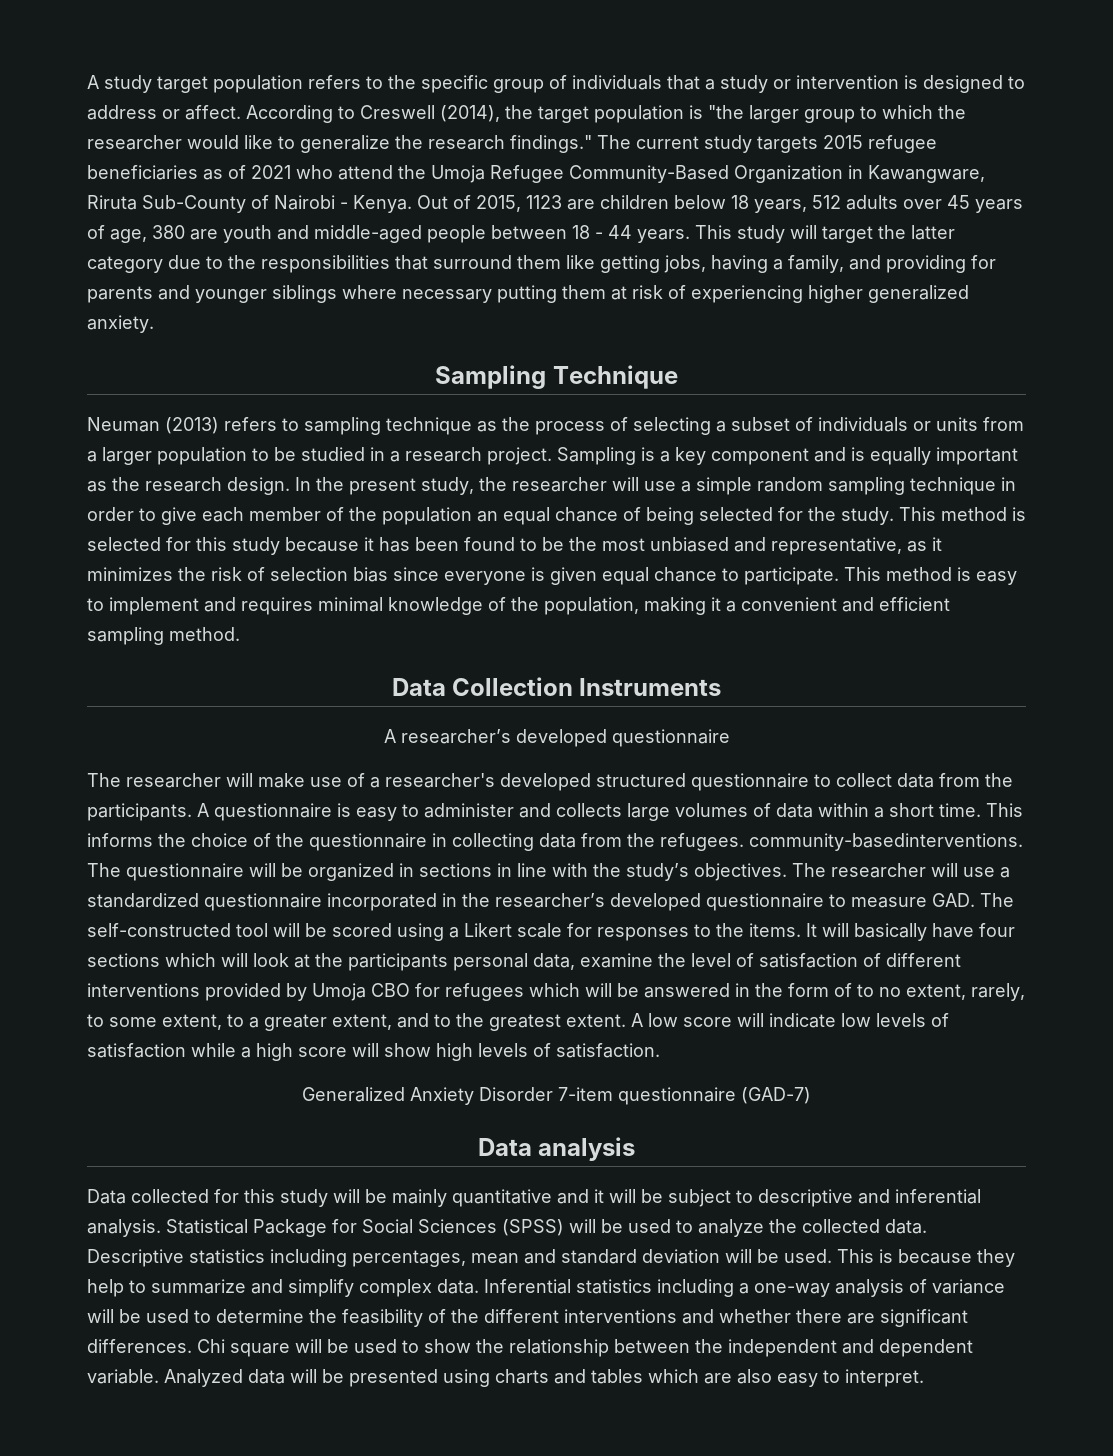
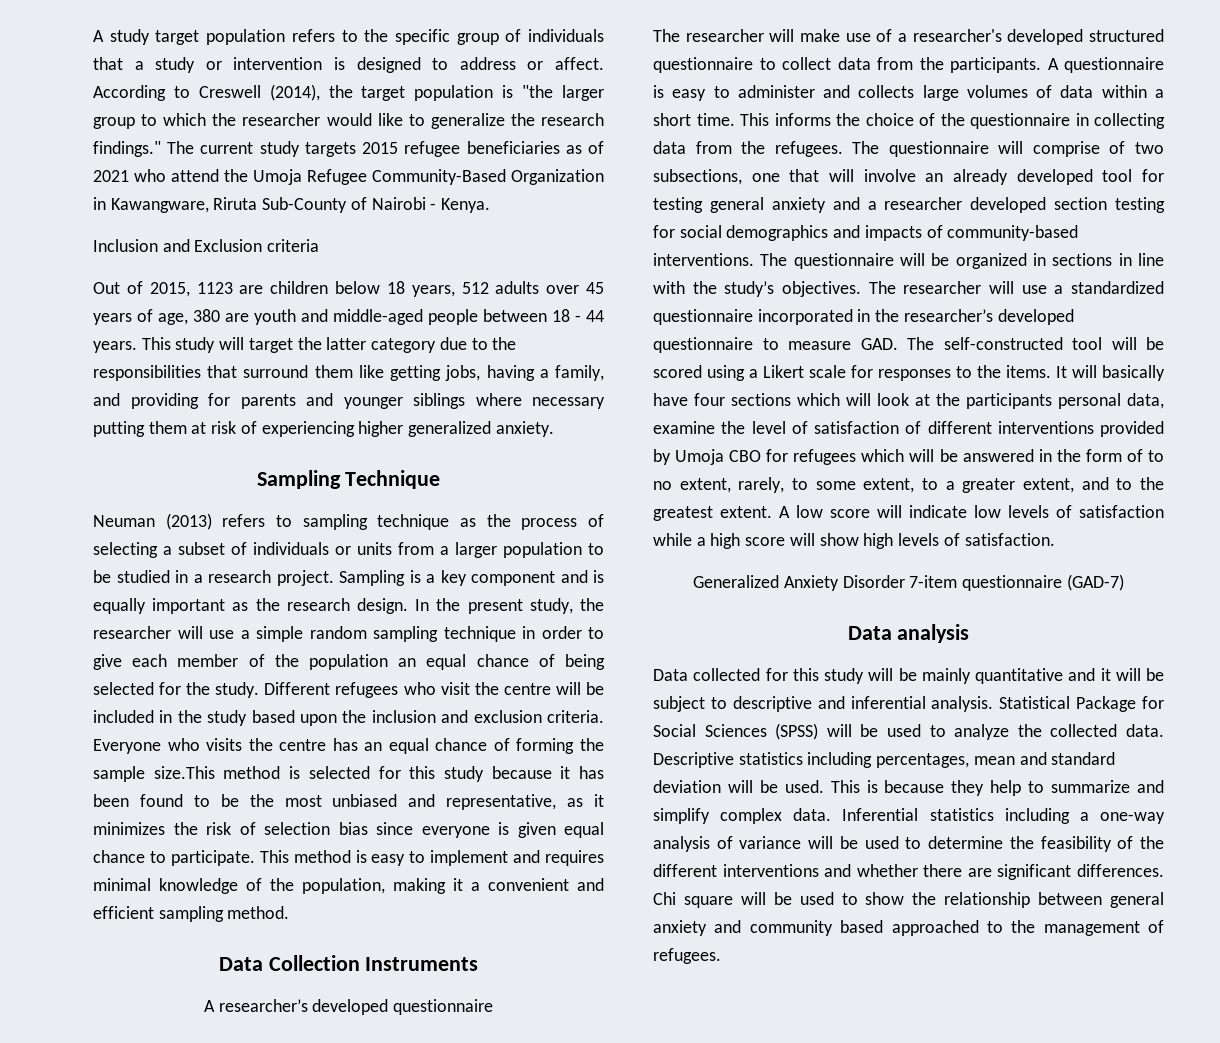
- The current study targets 2015 refugee beneficiaries as of 2021 who attend the Umoja Refugee Community-Based Organization in Kawangware, Riruta Sub-County of Nairobi - Kenya. Out of 2015, 1123 are children below 18 years, 512 adults over 45 years of age, 380 are youth and middle-aged people between 18 - 44 years.
+ The current study targets 2015 refugee beneficiaries as of 2021 who attend the Umoja Refugee Community-Based Organization in Kawangware, Riruta Sub-County of Nairobi - Kenya.
+ Inclusion and Exclusion criteria
+ Out of 2015, 1123 are children below 18 years, 512 adults over 45 years of age, 380 are youth and middle-aged people between 18 - 44 years.
- This method is selected for this study because it has been found to be the most unbiased and representative, as it minimizes the risk of selection bias since everyone is given equal chance to participate.
+ Different refugees who visit the centre will be included in the study based upon the inclusion and exclusion criteria. Everyone who visits the centre has an equal chance of forming the sample size.This method is selected for this study because it has been found to be the most unbiased and representative, as it minimizes the risk of selection bias since everyone is given equal chance to participate.
- This informs the choice of the questionnaire in collecting data from the refugees. community-basedinterventions.
+ This informs the choice of the questionnaire in collecting data from the refugees. The questionnaire will comprise of two subsections, one that will involve an already developed tool for testing general anxiety and a researcher developed section testing for social demographics and impacts of community-based interventions.
- Chi square will be used to show the relationship between the independent and dependent variable. Analyzed data will be presented using charts and tables which are also easy to interpret.
+ Chi square will be used to show the relationship between general anxiety and community based approached to the management of refugees.

